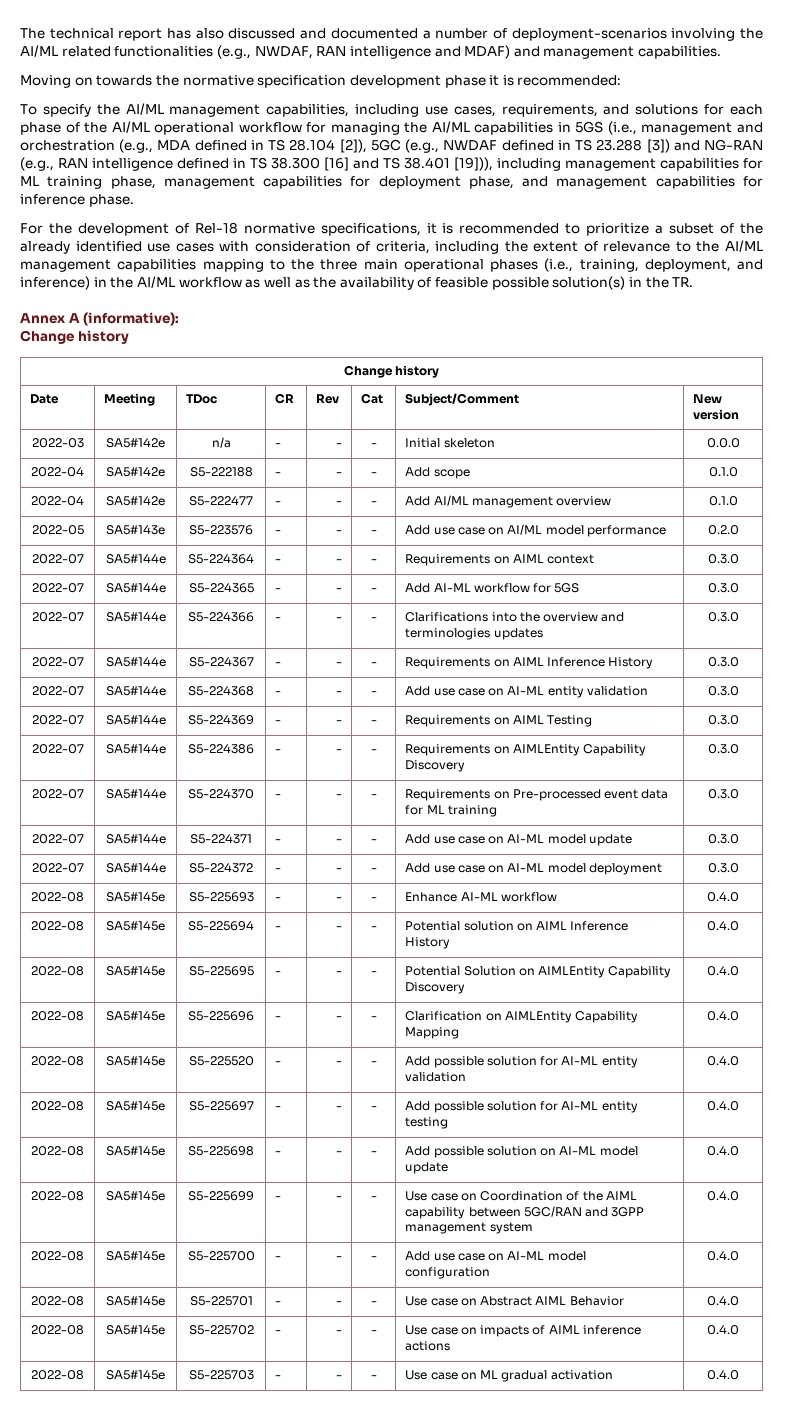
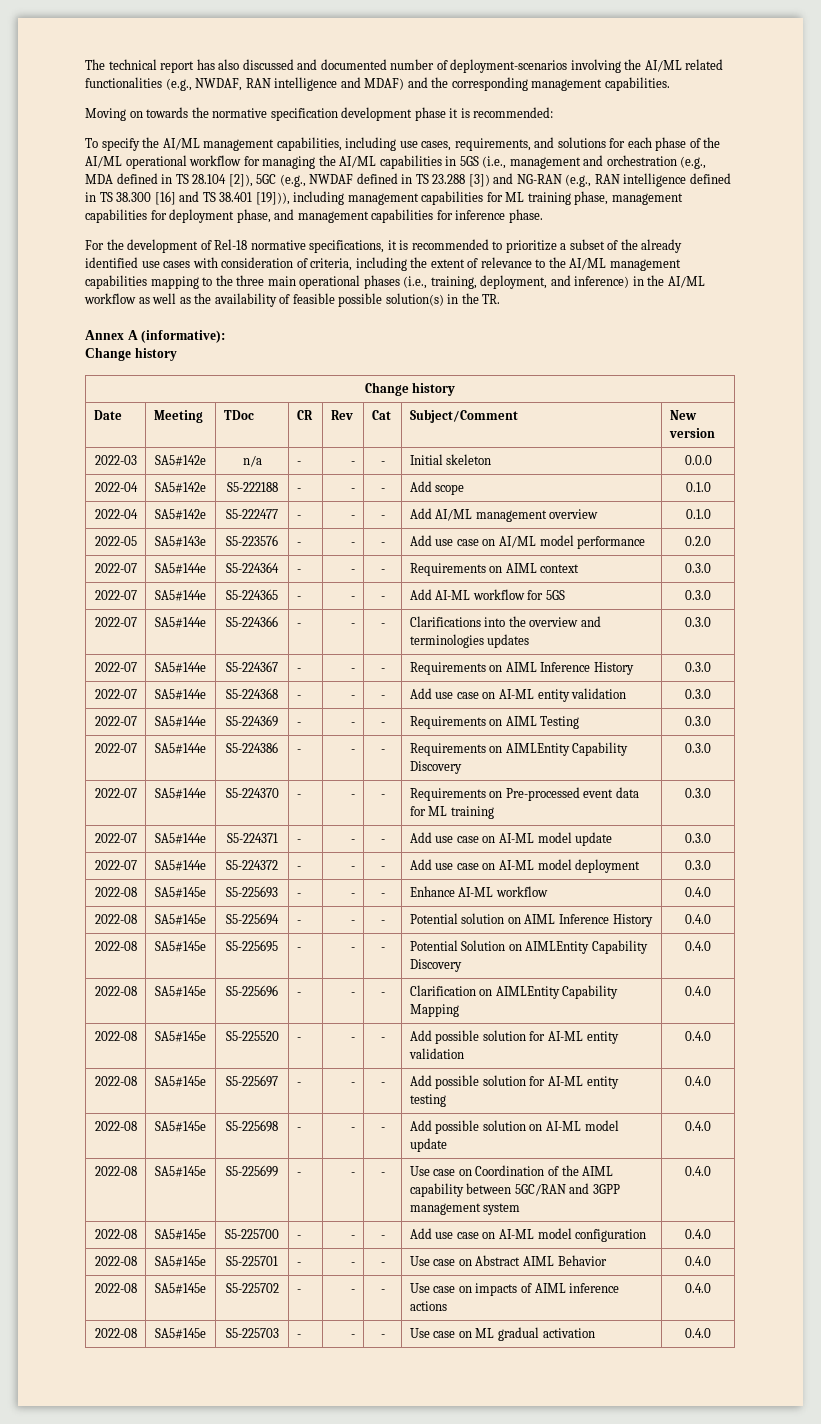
- The technical report has also discussed and documented a number of deployment-scenarios involving the AI/ML related functionalities (e.g., NWDAF, RAN intelligence and MDAF) and management capabilities.
+ The technical report has also discussed and documented number of deployment-scenarios involving the AI/ML related functionalities (e.g., NWDAF, RAN intelligence and MDAF) and the corresponding management capabilities.

